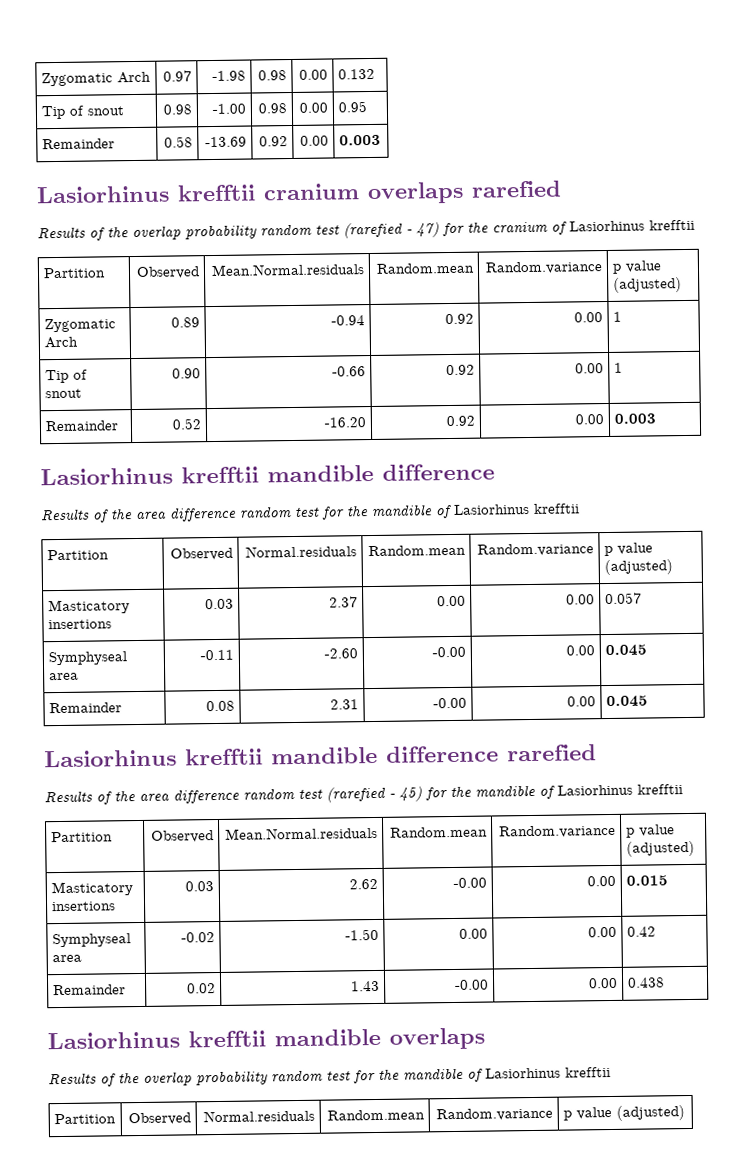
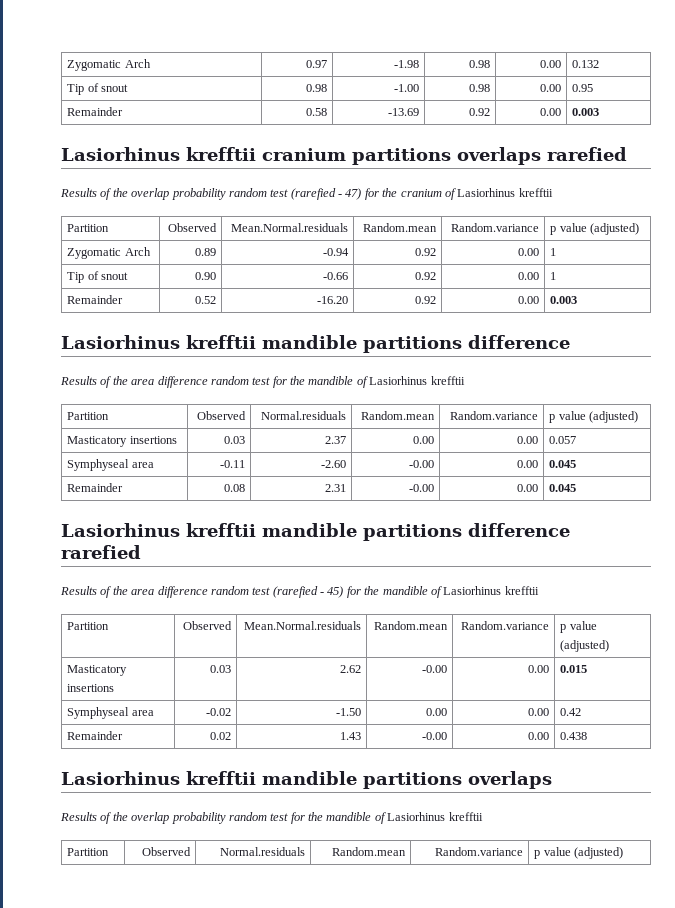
- Lasiorhinus krefftii cranium overlaps rarefied
+ Lasiorhinus krefftii cranium partitions overlaps rarefied
  Remainder | 0.52 | -16.20 | 0.92 | 0.00 | 0.003
- Lasiorhinus krefftii mandible difference
+ Lasiorhinus krefftii mandible partitions difference
- Lasiorhinus krefftii mandible difference rarefied
+ Lasiorhinus krefftii mandible partitions difference rarefied
- Lasiorhinus krefftii mandible overlaps
+ Lasiorhinus krefftii mandible partitions overlaps

